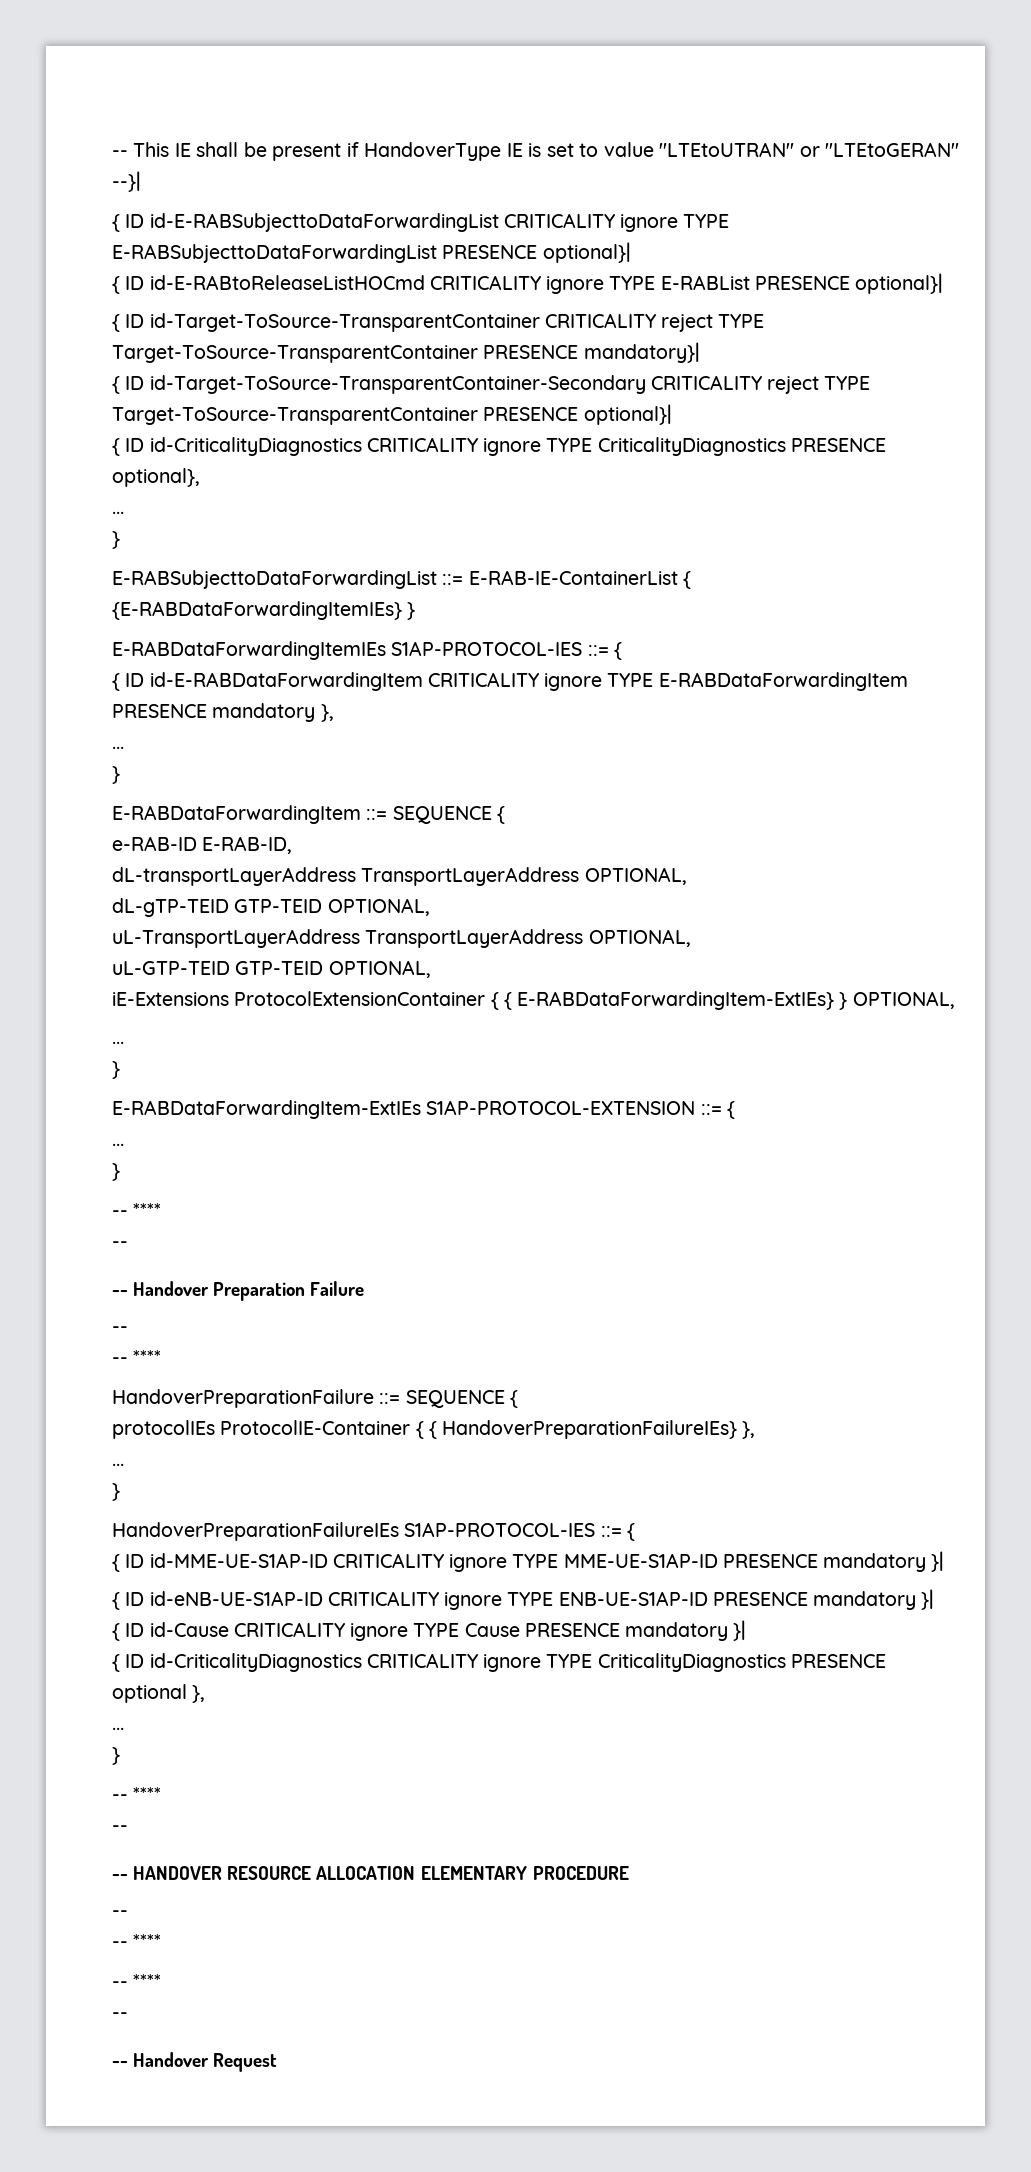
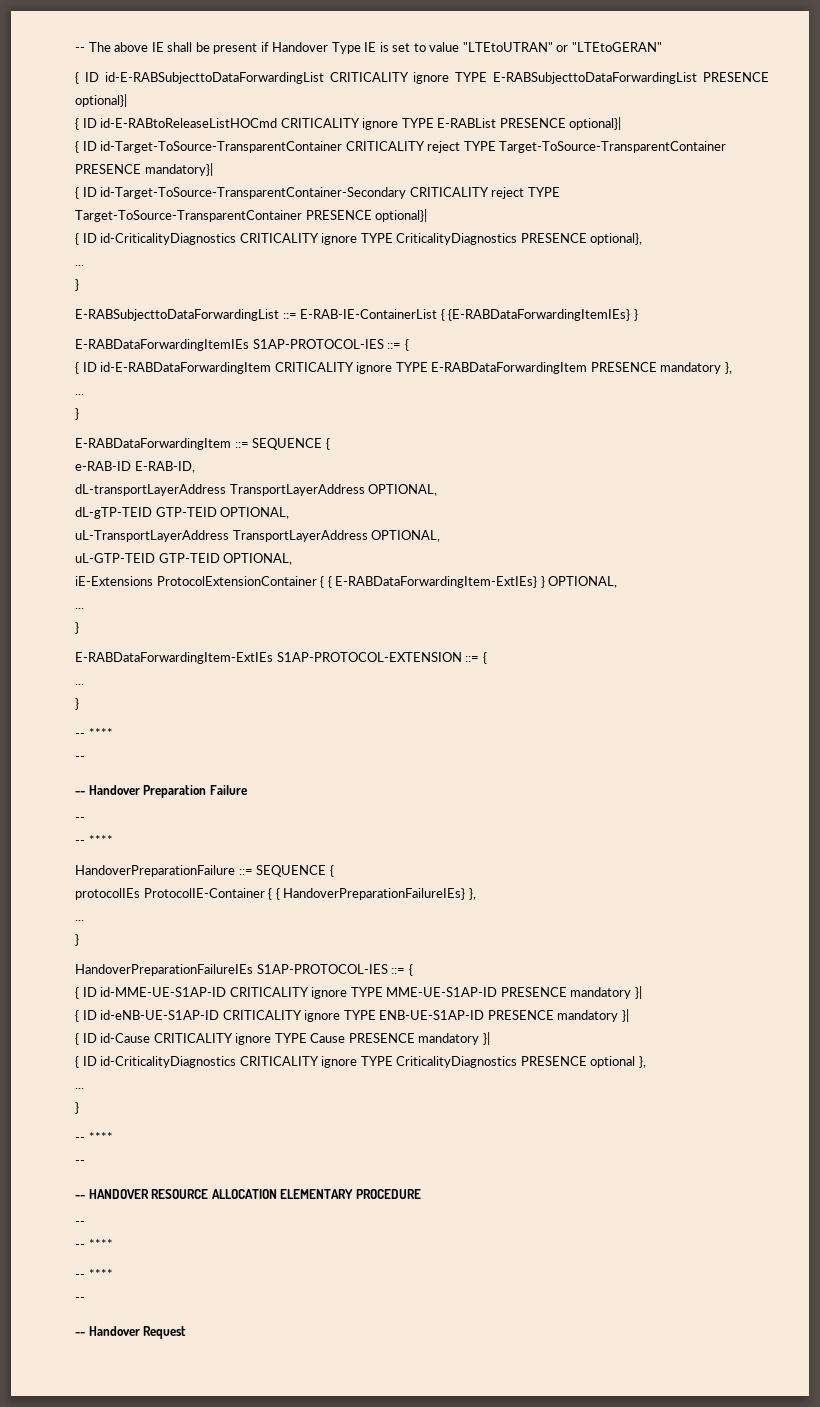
- -- This IE shall be present if HandoverType IE is set to value "LTEtoUTRAN" or "LTEtoGERAN" --}|
+ -- The above IE shall be present if Handover Type IE is set to value "LTEtoUTRAN" or "LTEtoGERAN"

